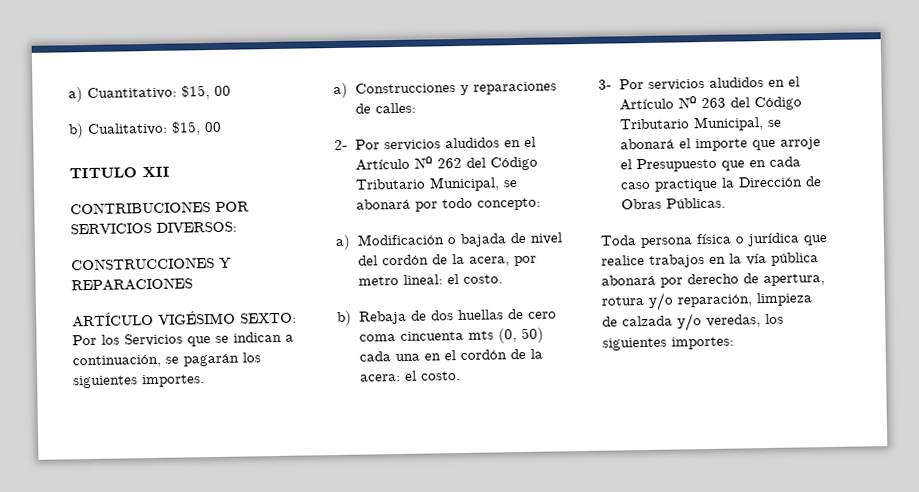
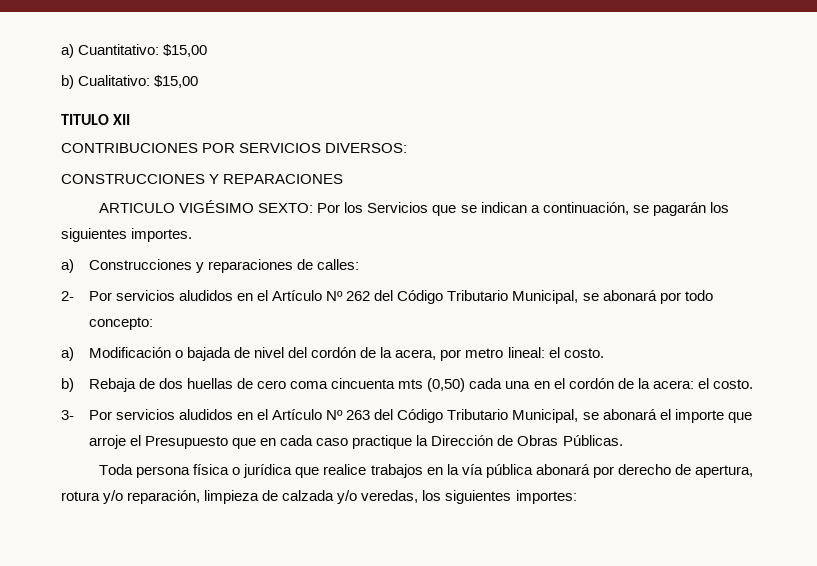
- a) Cuantitativo: $15, 00
+ a) Cuantitativo: $15,00
- b) Cualitativo: $15, 00
+ b) Cualitativo: $15,00
- ARTÍCULO VIGÉSIMO SEXTO: Por los Servicios que se indican a continuación, se pagarán los siguientes importes.
+ ARTICULO VIGÉSIMO SEXTO: Por los Servicios que se indican a continuación, se pagarán los siguientes importes.
- b) Rebaja de dos huellas de cero coma cincuenta mts (0, 50) cada una en el cordón de la acera: el costo.
+ b) Rebaja de dos huellas de cero coma cincuenta mts (0,50) cada una en el cordón de la acera: el costo.

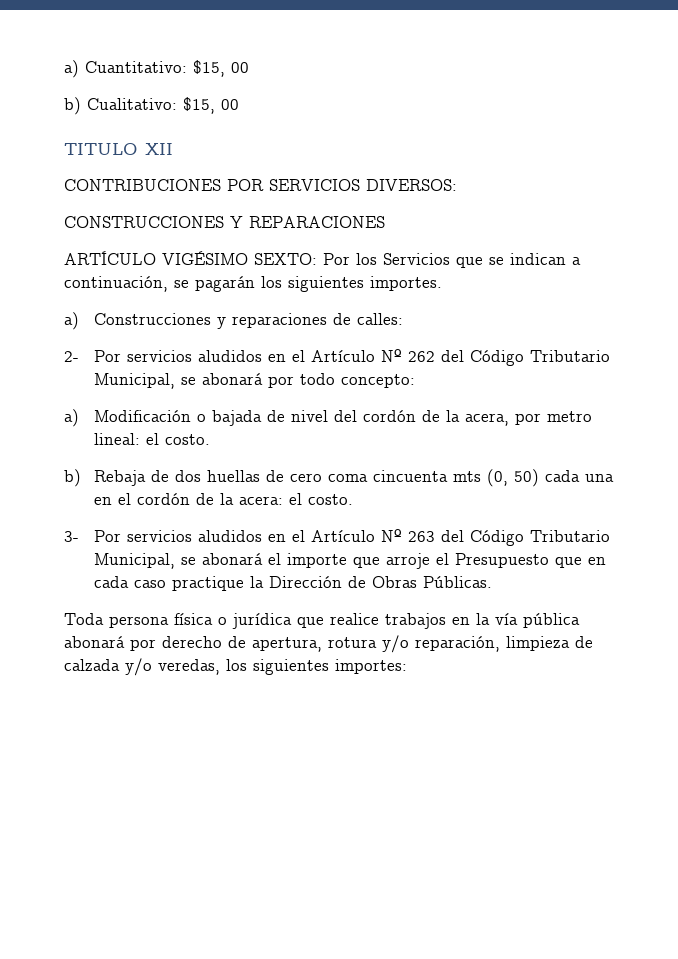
- a) Cuantitativo: $15,00
+ a) Cuantitativo: $15, 00
- b) Cualitativo: $15,00
+ b) Cualitativo: $15, 00
- ARTICULO VIGÉSIMO SEXTO: Por los Servicios que se indican a continuación, se pagarán los siguientes importes.
+ ARTÍCULO VIGÉSIMO SEXTO: Por los Servicios que se indican a continuación, se pagarán los siguientes importes.
- b) Rebaja de dos huellas de cero coma cincuenta mts (0,50) cada una en el cordón de la acera: el costo.
+ b) Rebaja de dos huellas de cero coma cincuenta mts (0, 50) cada una en el cordón de la acera: el costo.

